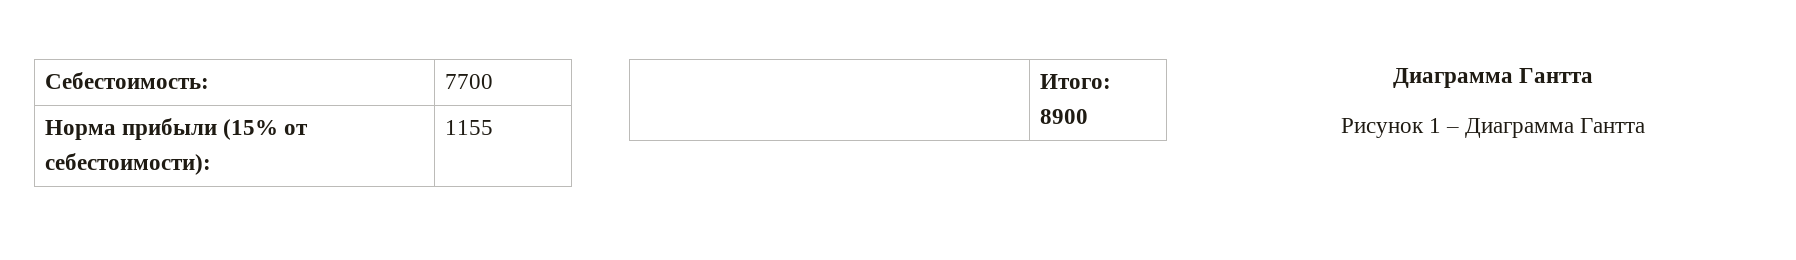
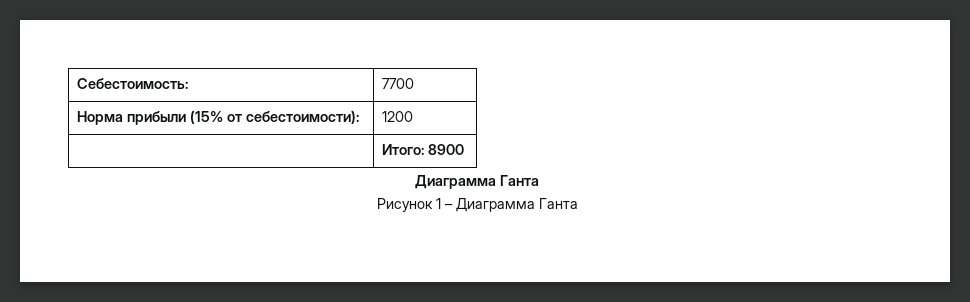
- Норма прибыли (15% от себестоимости): | 1155
+ Норма прибыли (15% от себестоимости): | 1200
  | Итого: 8900
- Диаграмма Гантта
+ Диаграмма Ганта
- Рисунок 1 – Диаграмма Гантта
+ Рисунок 1 – Диаграмма Ганта

